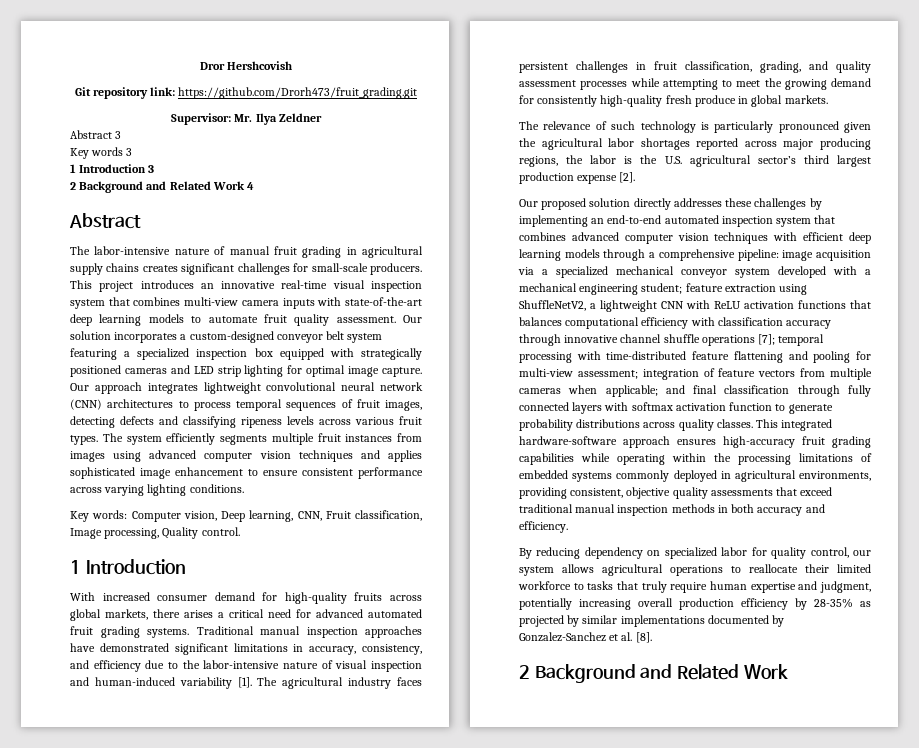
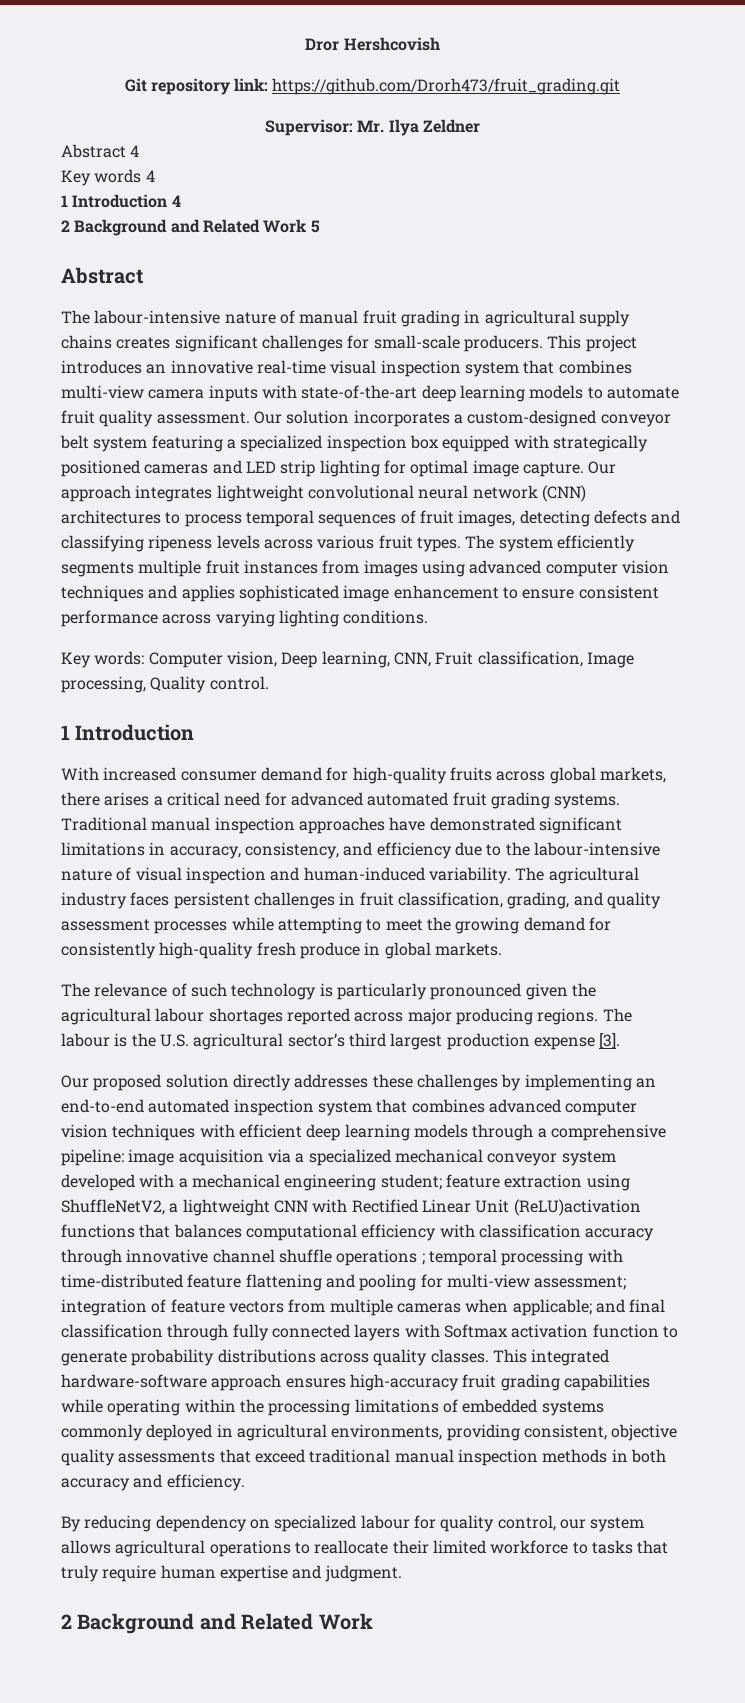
- Abstract 3
+ Abstract 4
- Key words 3
- 1 Introduction 3
- 2 Background and Related Work 4
+ Key words 4
+ 1 Introduction 4
+ 2 Background and Related Work 5
- The labor-intensive nature of manual fruit grading in agricultural supply chains creates significant challenges for small-scale producers.
+ The labour-intensive nature of manual fruit grading in agricultural supply chains creates significant challenges for small-scale producers.
- Traditional manual inspection approaches have demonstrated significant limitations in accuracy, consistency, and efficiency due to the labor-intensive nature of visual inspection and human-induced variability [1].
+ Traditional manual inspection approaches have demonstrated significant limitations in accuracy, consistency, and efficiency due to the labour-intensive nature of visual inspection and human-induced variability.
- The relevance of such technology is particularly pronounced given the agricultural labor shortages reported across major producing regions, the labor is the U.S. agricultural sector’s third largest production expense [2].
+ The relevance of such technology is particularly pronounced given the agricultural labour shortages reported across major producing regions. The labour is the U.S. agricultural sector’s third largest production expense [3].
- feature extraction using ShuffleNetV2, a lightweight CNN with ReLU activation functions that balances computational efficiency with classification accuracy through innovative channel shuffle operations [7];
+ feature extraction using ShuffleNetV2, a lightweight CNN with Rectified Linear Unit (ReLU)activation functions that balances computational efficiency with classification accuracy through innovative channel shuffle operations ;
- and final classification through fully connected layers with softmax activation function to generate probability distributions across quality classes.
+ and final classification through fully connected layers with Softmax activation function to generate probability distributions across quality classes.
- By reducing dependency on specialized labor for quality control, our system allows agricultural operations to reallocate their limited workforce to tasks that truly require human expertise and judgment, potentially increasing overall production efficiency by 28-35% as projected by similar implementations documented by Gonzalez-Sanchez et al. [8].
+ By reducing dependency on specialized labour for quality control, our system allows agricultural operations to reallocate their limited workforce to tasks that truly require human expertise and judgment.

